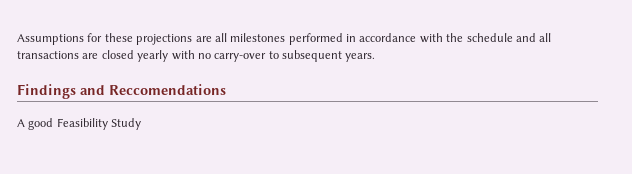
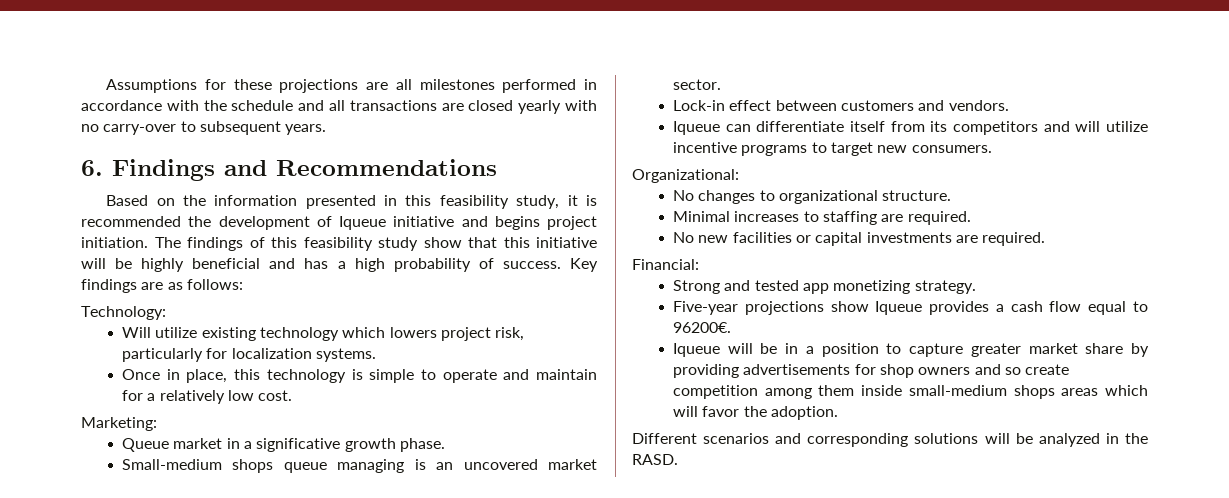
- Findings and Reccomendations
- A good Feasibility Study
+ 6. Findings and Recommendations
+ Based on the information presented in this feasibility study, it is recommended the development of Iqueue initiative and begins project initiation. The findings of this feasibility study show that this initiative will be highly beneficial and has a high probability of success. Key findings are as follows:
+ Technology:
+ Will utilize existing technology which lowers project risk, particularly for localization systems.
+ Once in place, this technology is simple to operate and maintain for a relatively low cost.
+ Marketing:
+ Queue market in a significative growth phase.
+ Small-medium shops queue managing is an uncovered market sector.
+ Lock-in effect between customers and vendors.
+ Iqueue can differentiate itself from its competitors and will utilize incentive programs to target new consumers.
+ Organizational:
+ No changes to organizational structure.
+ Minimal increases to staffing are required.
+ No new facilities or capital investments are required.
+ Financial:
+ Strong and tested app monetizing strategy.
+ Five-year projections show Iqueue provides a cash flow equal to 96200€.
+ Iqueue will be in a position to capture greater market share by providing advertisements for shop owners and so create competition among them inside small-medium shops areas which will favor the adoption.
+ Different scenarios and corresponding solutions will be analyzed in the RASD.

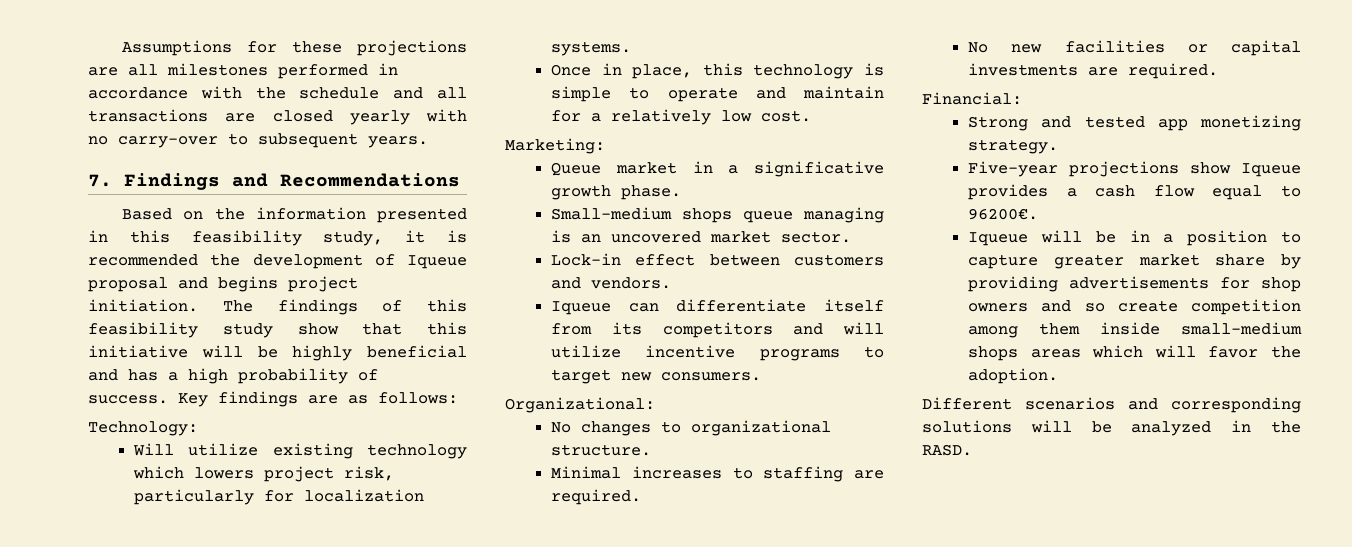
- 6. Findings and Recommendations
+ 7. Findings and Recommendations
- Based on the information presented in this feasibility study, it is recommended the development of Iqueue initiative and begins project initiation.
+ Based on the information presented in this feasibility study, it is recommended the development of Iqueue proposal and begins project initiation.

